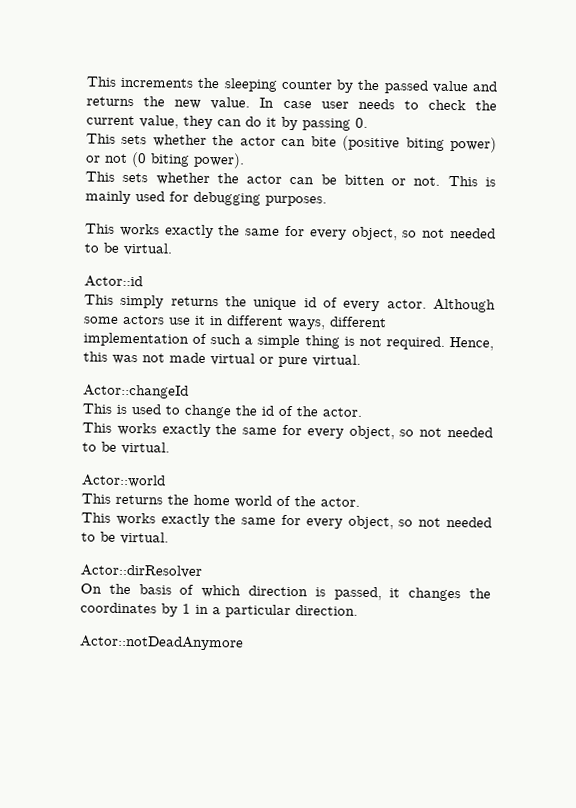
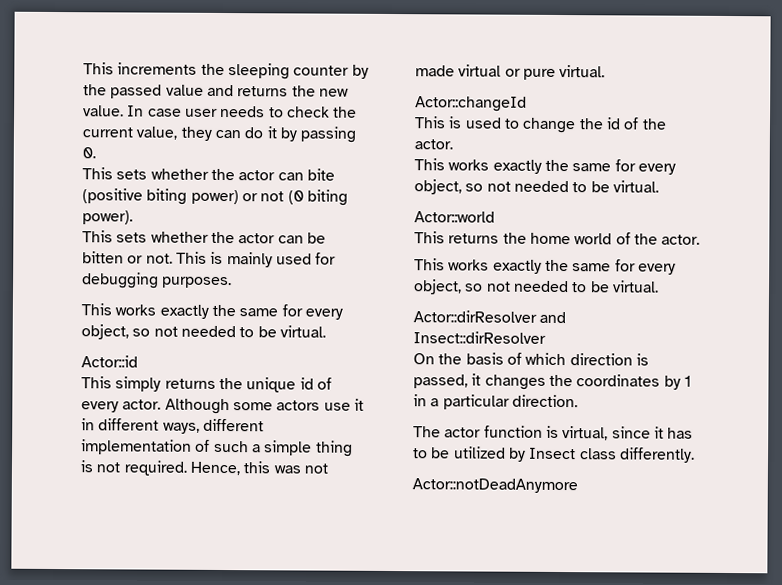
- Actor::dirResolver
+ Actor::dirResolver and Insect::dirResolver
+ The actor function is virtual, since it has to be utilized by Insect class differently.

